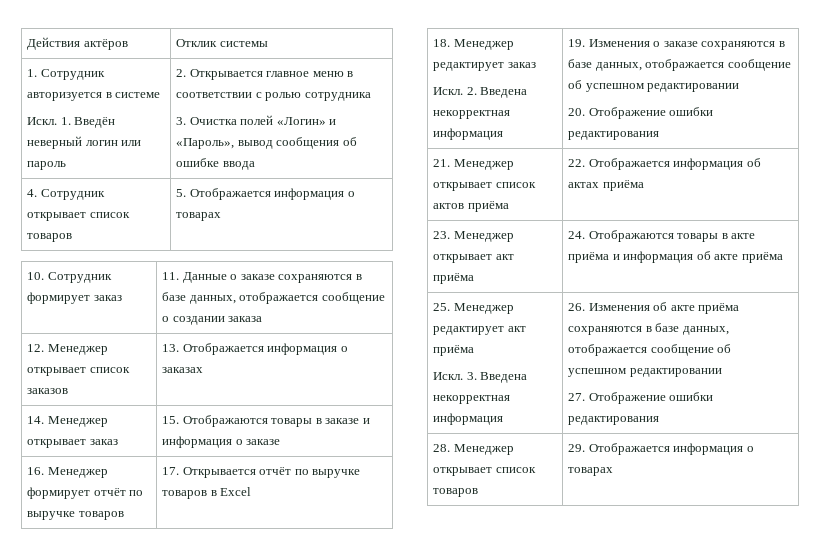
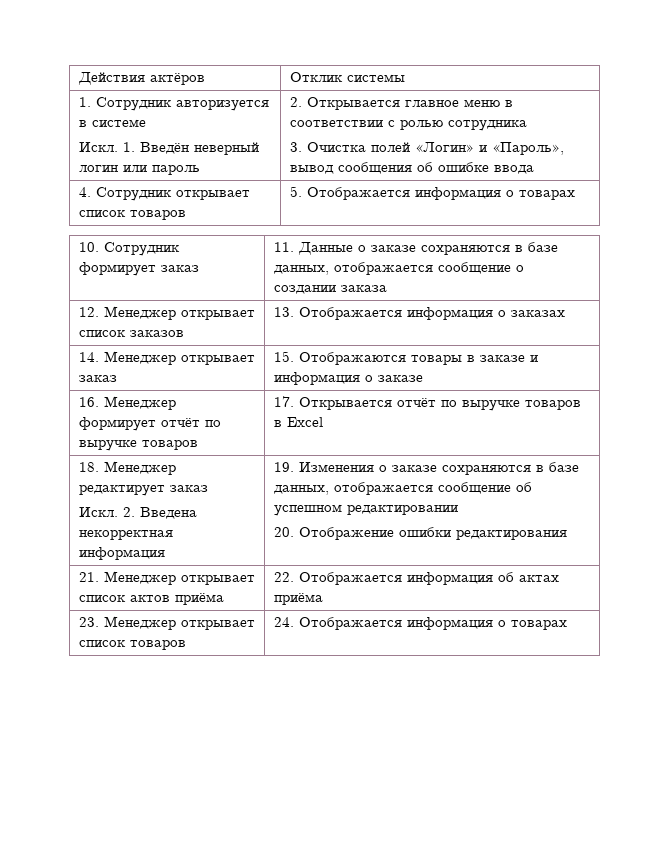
- 23. Менеджер открывает акт приёма | 24. Отображаются товары в акте приёма и информация об акте приёма
- 25. Менеджер редактирует акт приёма
- Искл. 3. Введена некорректная информация | 26. Изменения об акте приёма сохраняются в базе данных, отображается сообщение об успешном редактировании
- 27. Отображение ошибки редактирования
- 28. Менеджер открывает список товаров | 29. Отображается информация о товарах
+ 23. Менеджер открывает список товаров | 24. Отображается информация о товарах

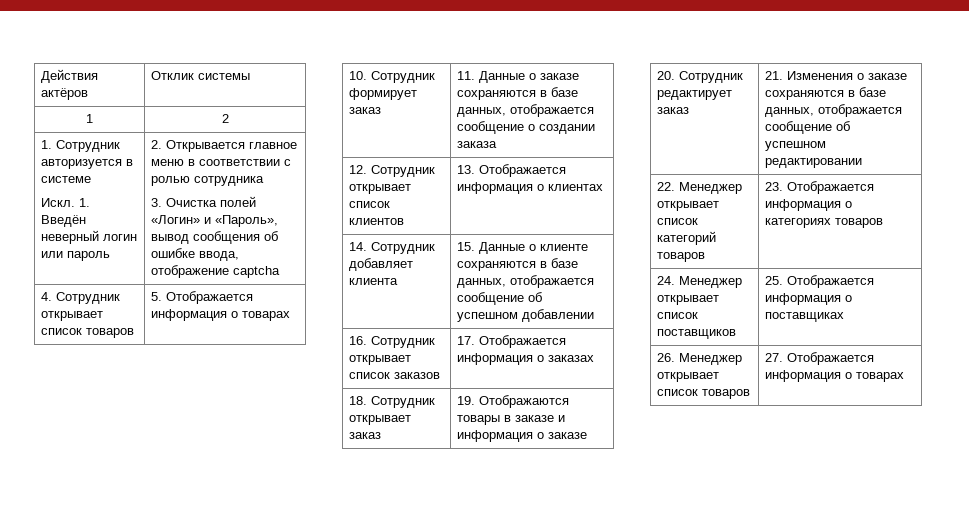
+ 1 | 2
  1. Сотрудник авторизуется в системе
  Искл. 1. Введён неверный логин или пароль | 2. Открывается главное меню в соответствии с ролью сотрудника
- 3. Очистка полей «Логин» и «Пароль», вывод сообщения об ошибке ввода
+ 3. Очистка полей «Логин» и «Пароль», вывод сообщения об ошибке ввода, отображение captcha
- 12. Менеджер открывает список заказов | 13. Отображается информация о заказах
+ 12. Сотрудник открывает список клиентов | 13. Отображается информация о клиентах
+ 14. Сотрудник добавляет клиента | 15. Данные о клиенте сохраняются в базе данных, отображается сообщение об успешном добавлении
+ 16. Сотрудник открывает список заказов | 17. Отображается информация о заказах
- 14. Менеджер открывает заказ | 15. Отображаются товары в заказе и информация о заказе
+ 18. Сотрудник открывает заказ | 19. Отображаются товары в заказе и информация о заказе
- 16. Менеджер формирует отчёт по выручке товаров | 17. Открывается отчёт по выручке товаров в Excel
- 18. Менеджер редактирует заказ
- Искл. 2. Введена некорректная информация | 19. Изменения о заказе сохраняются в базе данных, отображается сообщение об успешном редактировании
- 20. Отображение ошибки редактирования
- 21. Менеджер открывает список актов приёма | 22. Отображается информация об актах приёма
- 23. Менеджер открывает список товаров | 24. Отображается информация о товарах
+ 20. Сотрудник редактирует заказ | 21. Изменения о заказе сохраняются в базе данных, отображается сообщение об успешном редактировании
+ 22. Менеджер открывает список категорий товаров | 23. Отображается информация о категориях товаров
+ 24. Менеджер открывает список поставщиков | 25. Отображается информация о поставщиках
+ 26. Менеджер открывает список товаров | 27. Отображается информация о товарах

